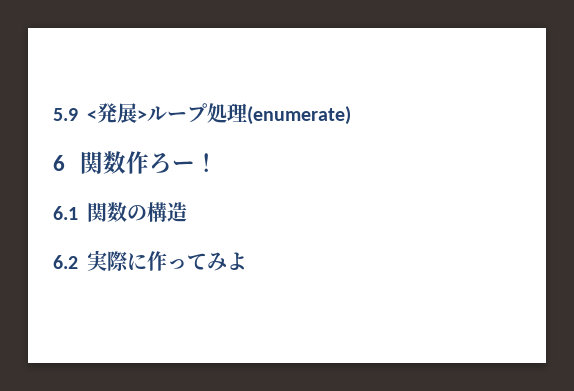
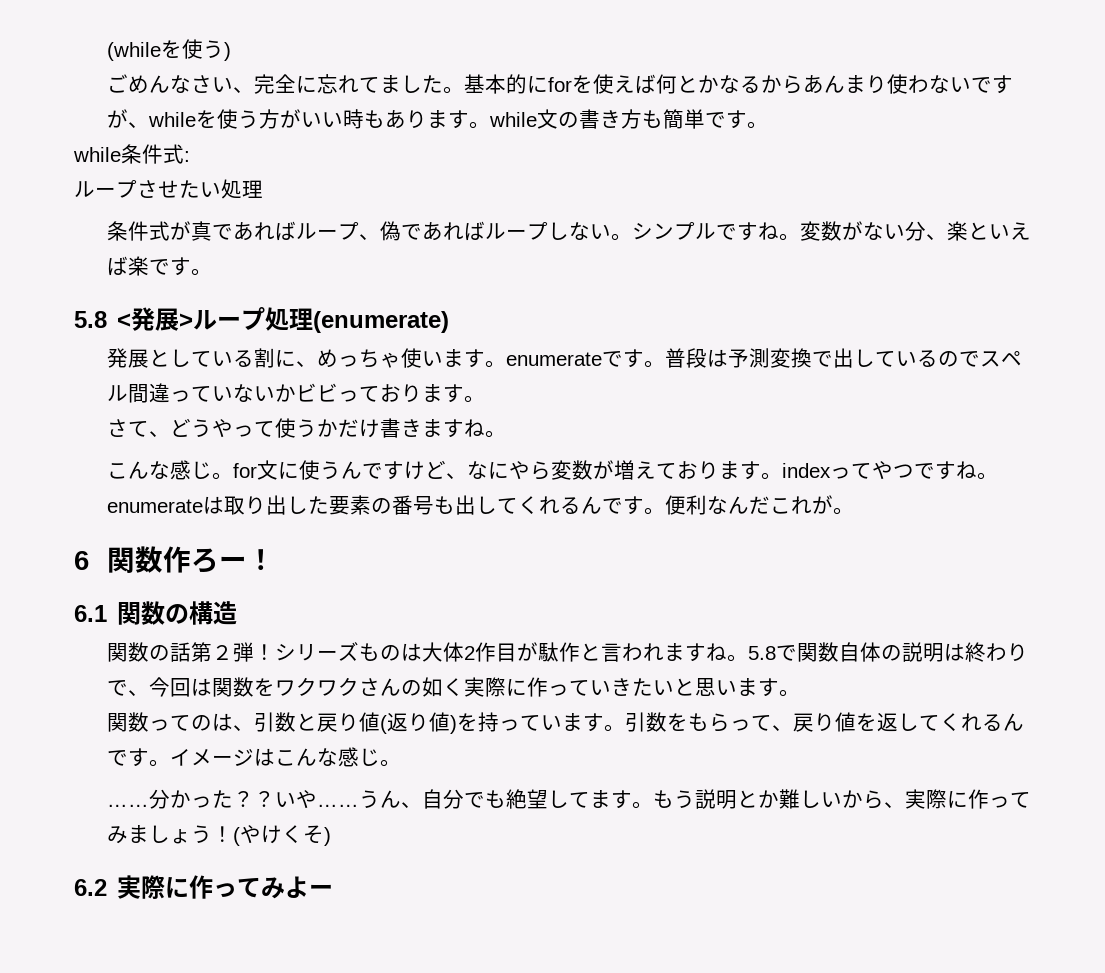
- 5.9 <発展>ループ処理(enumerate)
+ (whileを使う)
+ ごめんなさい、完全に忘れてました。基本的にforを使えば何とかなるからあんまり使わないですが、whileを使う方がいい時もあります。while文の書き方も簡単です。
+ while条件式:
+ ループさせたい処理
+ 条件式が真であればループ、偽であればループしない。シンプルですね。変数がない分、楽といえば楽です。
+ 5.8 <発展>ループ処理(enumerate)
+ 発展としている割に、めっちゃ使います。enumerateです。普段は予測変換で出しているのでスペル間違っていないかビビっております。
+ さて、どうやって使うかだけ書きますね。
+ こんな感じ。for文に使うんですけど、なにやら変数が増えております。indexってやつですね。enumerateは取り出した要素の番号も出してくれるんです。便利なんだこれが。
+ 関数の話第２弾！シリーズものは大体2作目が駄作と言われますね。5.8で関数自体の説明は終わりで、今回は関数をワクワクさんの如く実際に作っていきたいと思います。
+ 関数ってのは、引数と戻り値(返り値)を持っています。引数をもらって、戻り値を返してくれるんです。イメージはこんな感じ。
+ ……分かった？？いや……うん、自分でも絶望してます。もう説明とか難しいから、実際に作ってみましょう！(やけくそ)
- 6.2実際に作ってみよ
+ 6.2実際に作ってみよー

